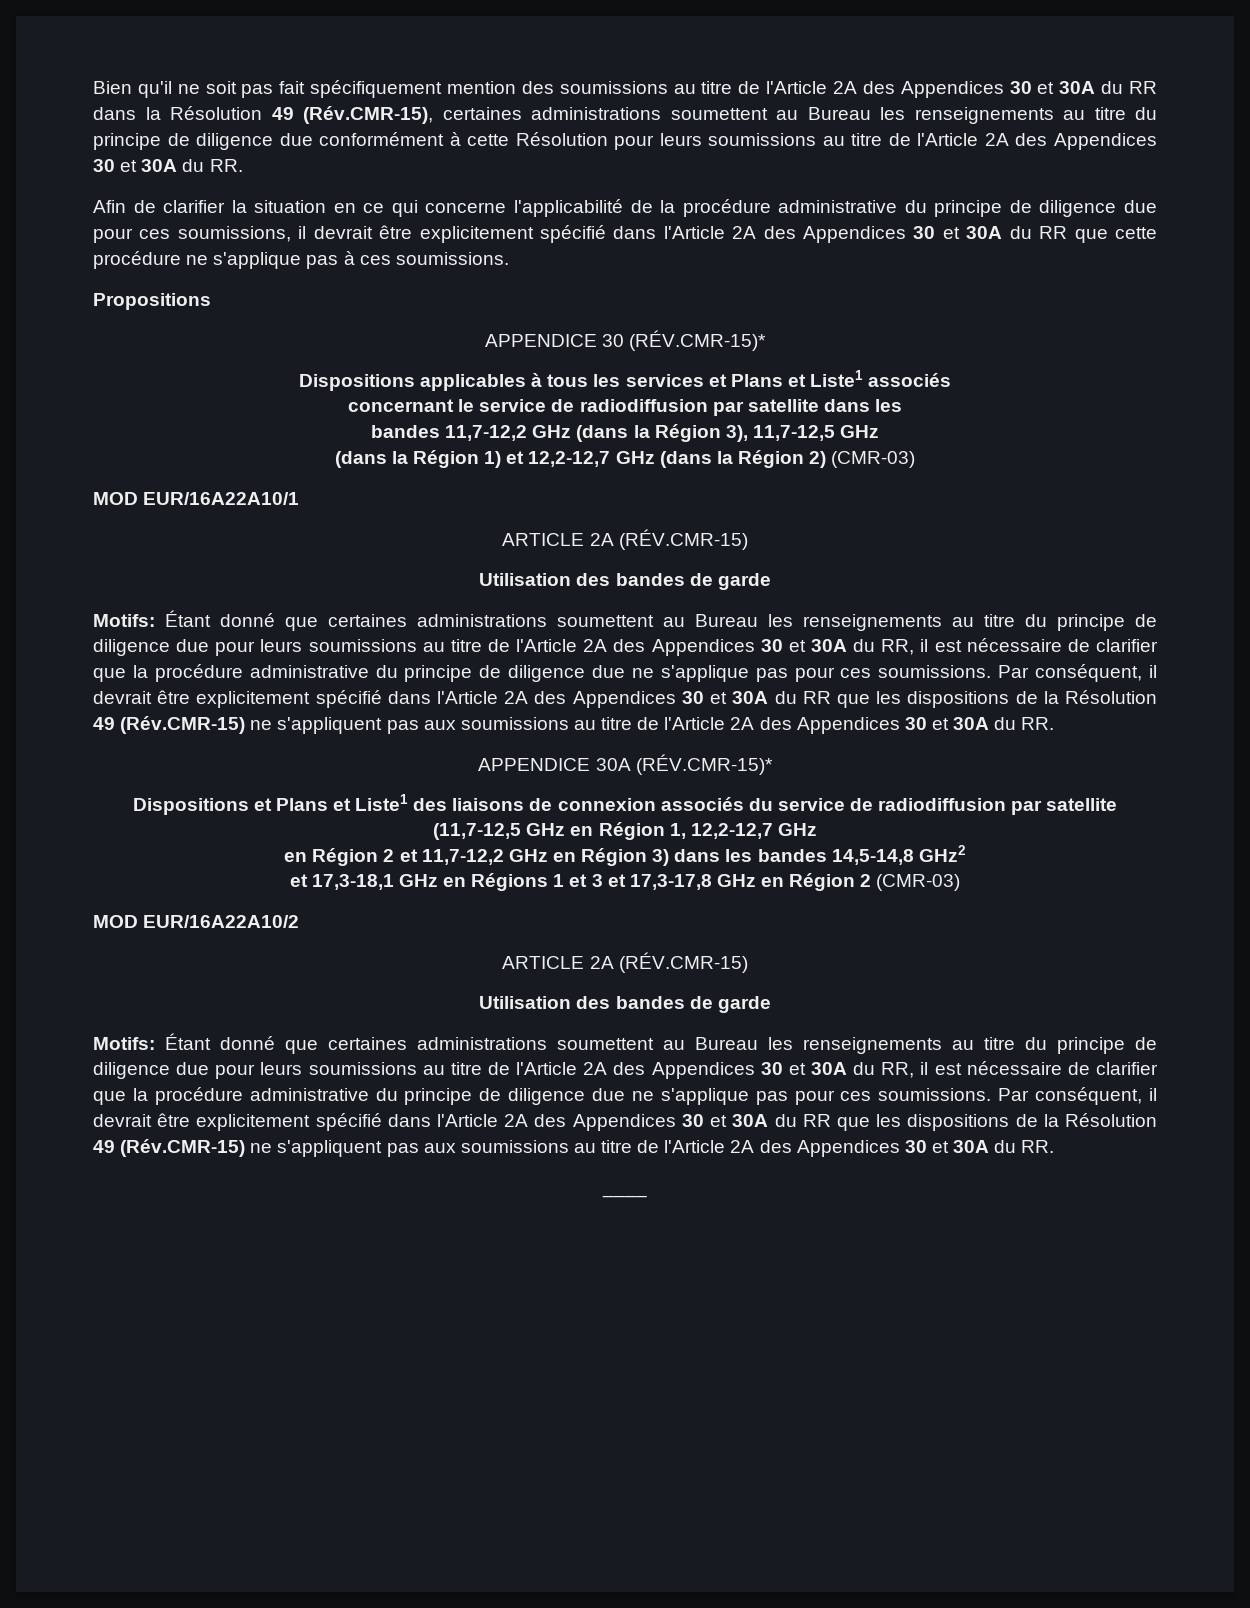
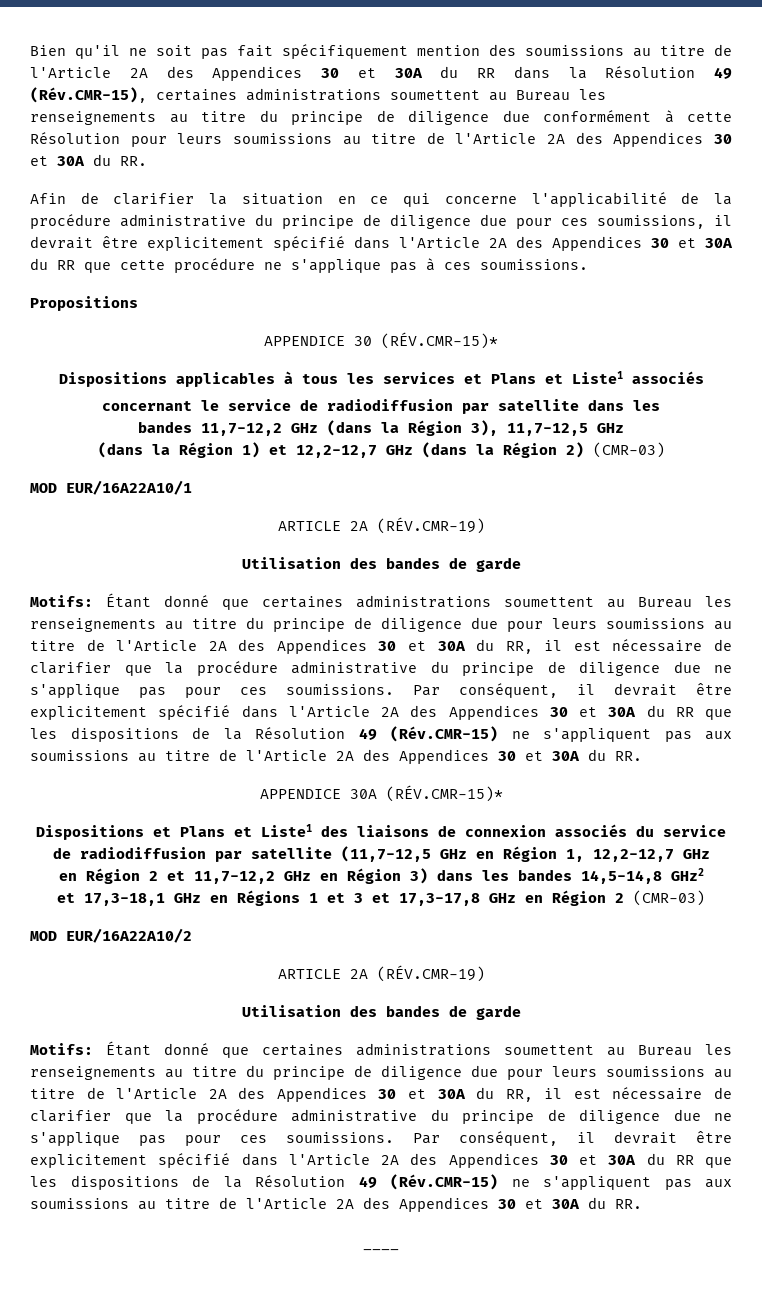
  MOD EUR/16A22A10/1
- ARTICLE 2A (RÉV.CMR-15)
+ ARTICLE 2A (RÉV.CMR-19)
  MOD EUR/16A22A10/2
- ARTICLE 2A (RÉV.CMR-15)
+ ARTICLE 2A (RÉV.CMR-19)

